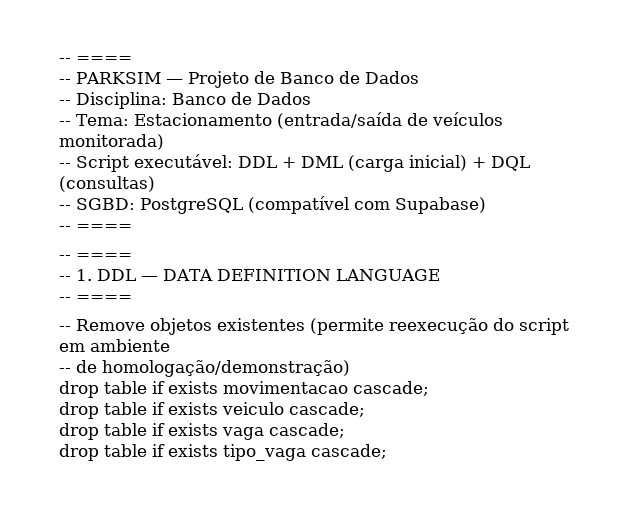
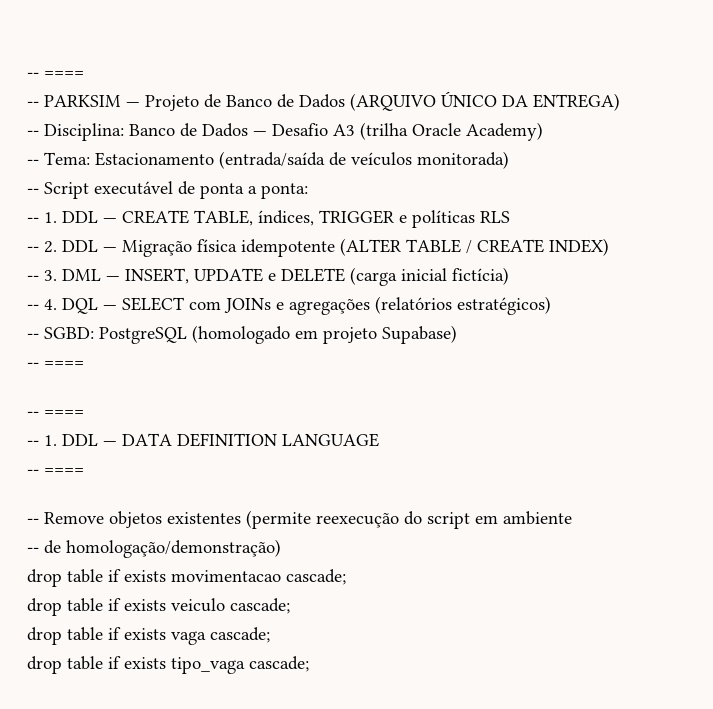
- -- PARKSIM — Projeto de Banco de Dados
+ -- PARKSIM — Projeto de Banco de Dados (ARQUIVO ÚNICO DA ENTREGA)
- -- Disciplina: Banco de Dados
+ -- Disciplina: Banco de Dados — Desafio A3 (trilha Oracle Academy)
- -- Script executável: DDL + DML (carga inicial) + DQL (consultas)
+ -- Script executável de ponta a ponta:
+ -- 1. DDL — CREATE TABLE, índices, TRIGGER e políticas RLS
+ -- 2. DDL — Migração física idempotente (ALTER TABLE / CREATE INDEX)
+ -- 3. DML — INSERT, UPDATE e DELETE (carga inicial fictícia)
+ -- 4. DQL — SELECT com JOINs e agregações (relatórios estratégicos)
- -- SGBD: PostgreSQL (compatível com Supabase)
+ -- SGBD: PostgreSQL (homologado em projeto Supabase)

